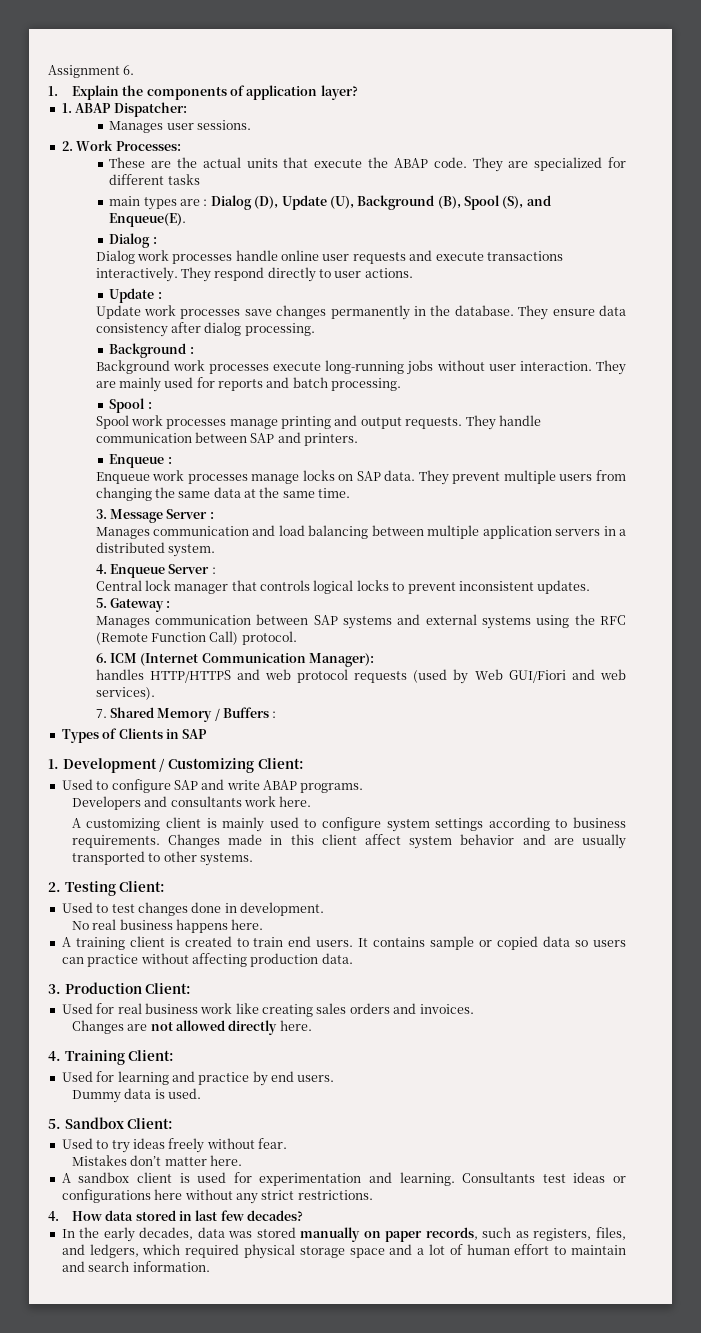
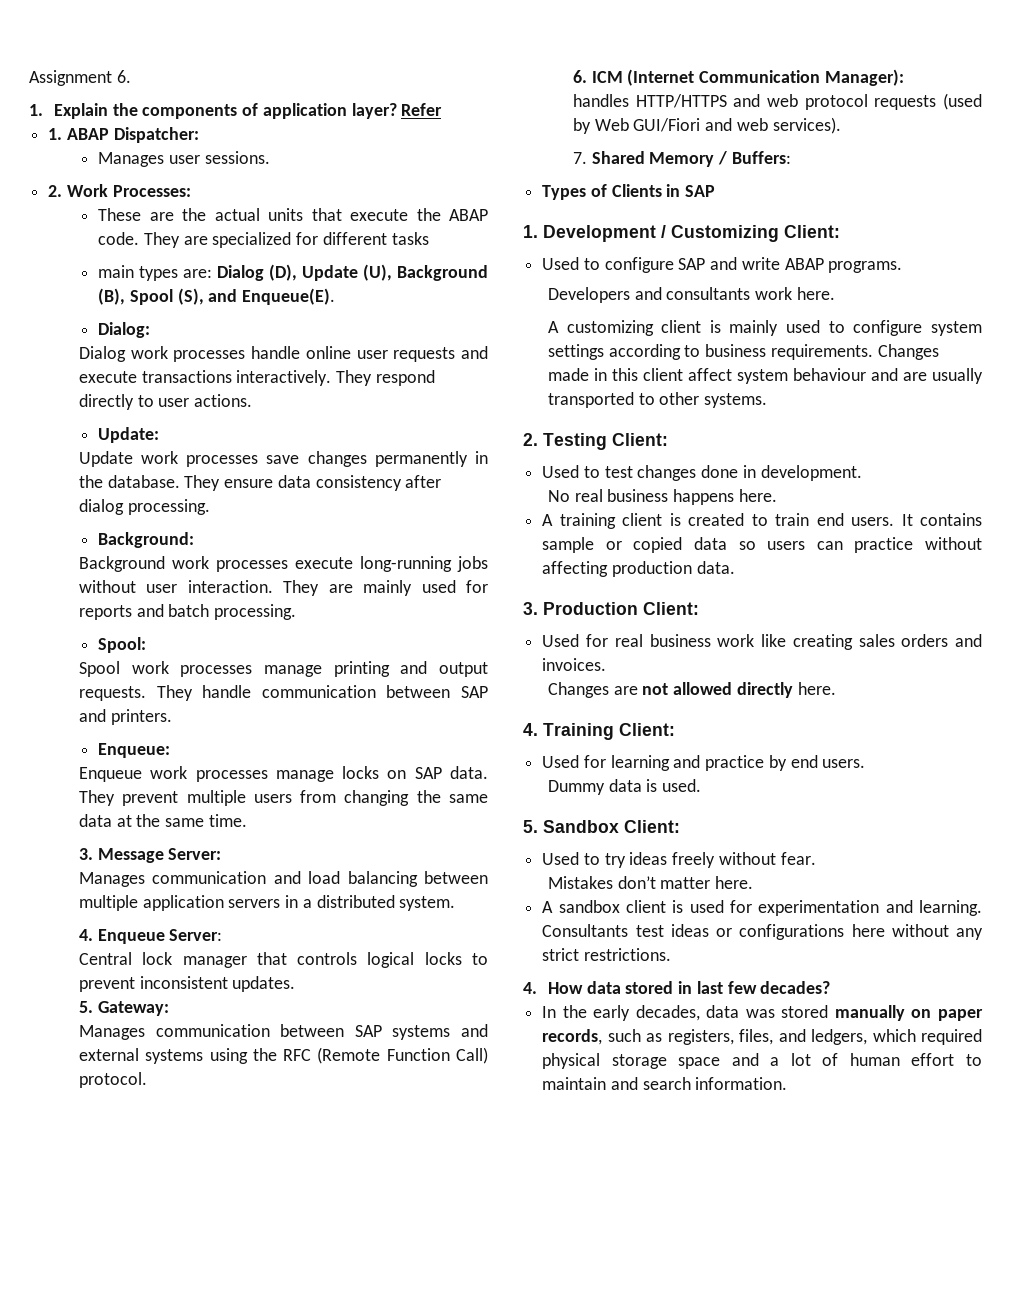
+ Refer
- main types are : Dialog (D), Update (U), Background (B), Spool (S), and Enqueue(E).
+ main types are: Dialog (D), Update (U), Background (B), Spool (S), and Enqueue(E).
- Dialog :
+ Dialog:
- Update :
+ Update:
- Background :
+ Background:
- Spool :
+ Spool:
- Enqueue :
+ Enqueue:
- 3. Message Server :
+ 3. Message Server:
- 4. Enqueue Server :
+ 4. Enqueue Server:
- 5. Gateway :
+ 5. Gateway:
- 7. Shared Memory / Buffers :
+ 7. Shared Memory / Buffers:
- Changes made in this client affect system behavior and are usually transported to other systems.
+ Changes made in this client affect system behaviour and are usually transported to other systems.

